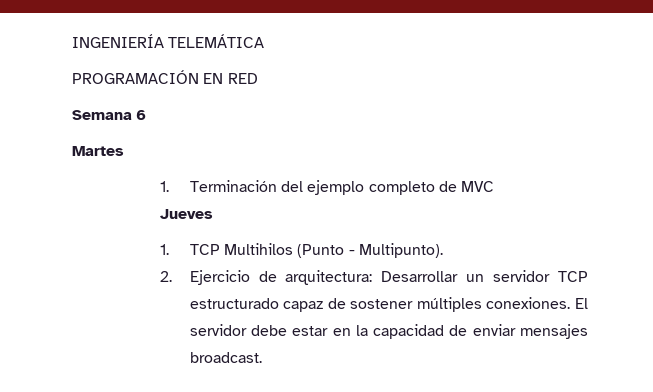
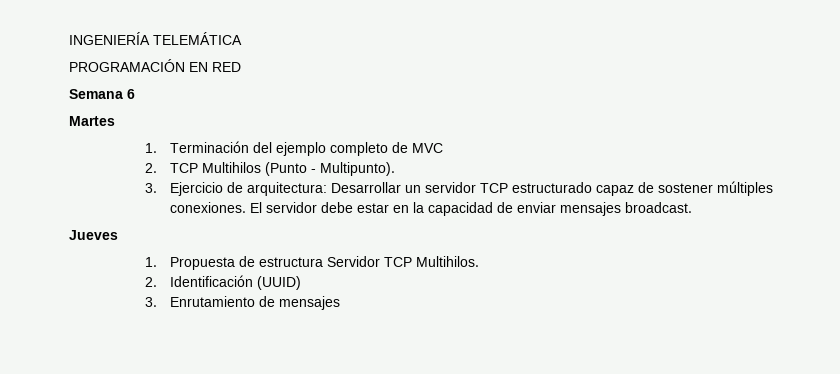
- Jueves
- 1. TCP Multihilos (Punto - Multipunto).
+ 2. TCP Multihilos (Punto - Multipunto).
- 2. Ejercicio de arquitectura: Desarrollar un servidor TCP estructurado capaz de sostener múltiples conexiones.
+ 3. Ejercicio de arquitectura: Desarrollar un servidor TCP estructurado capaz de sostener múltiples conexiones.
+ Jueves
+ 1. Propuesta de estructura Servidor TCP Multihilos.
+ 2. Identificación (UUID)
+ 3. Enrutamiento de mensajes

